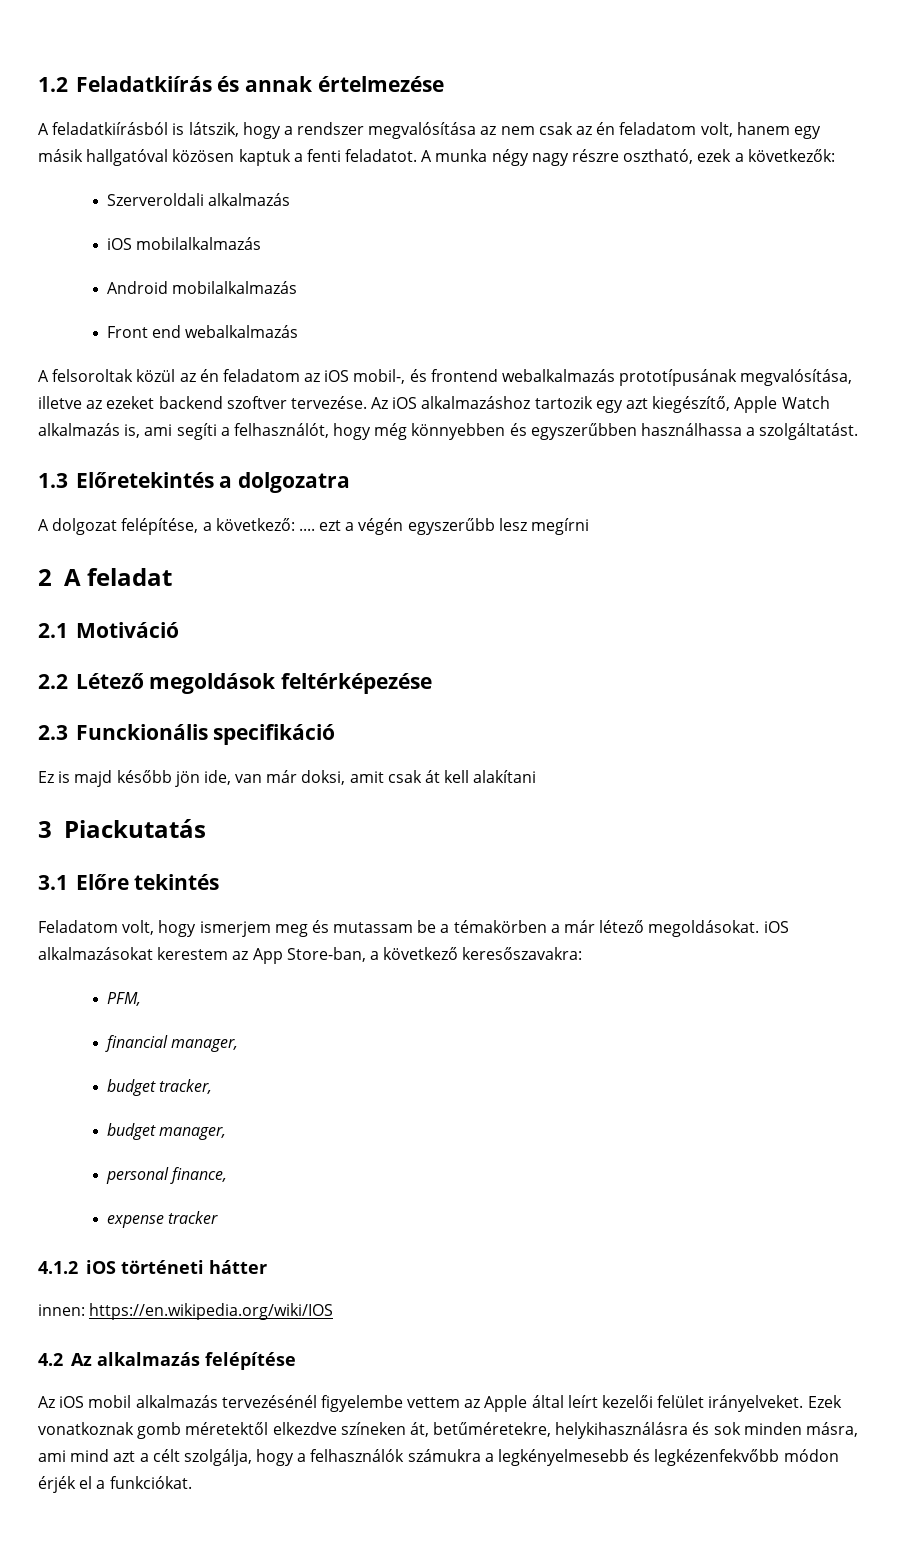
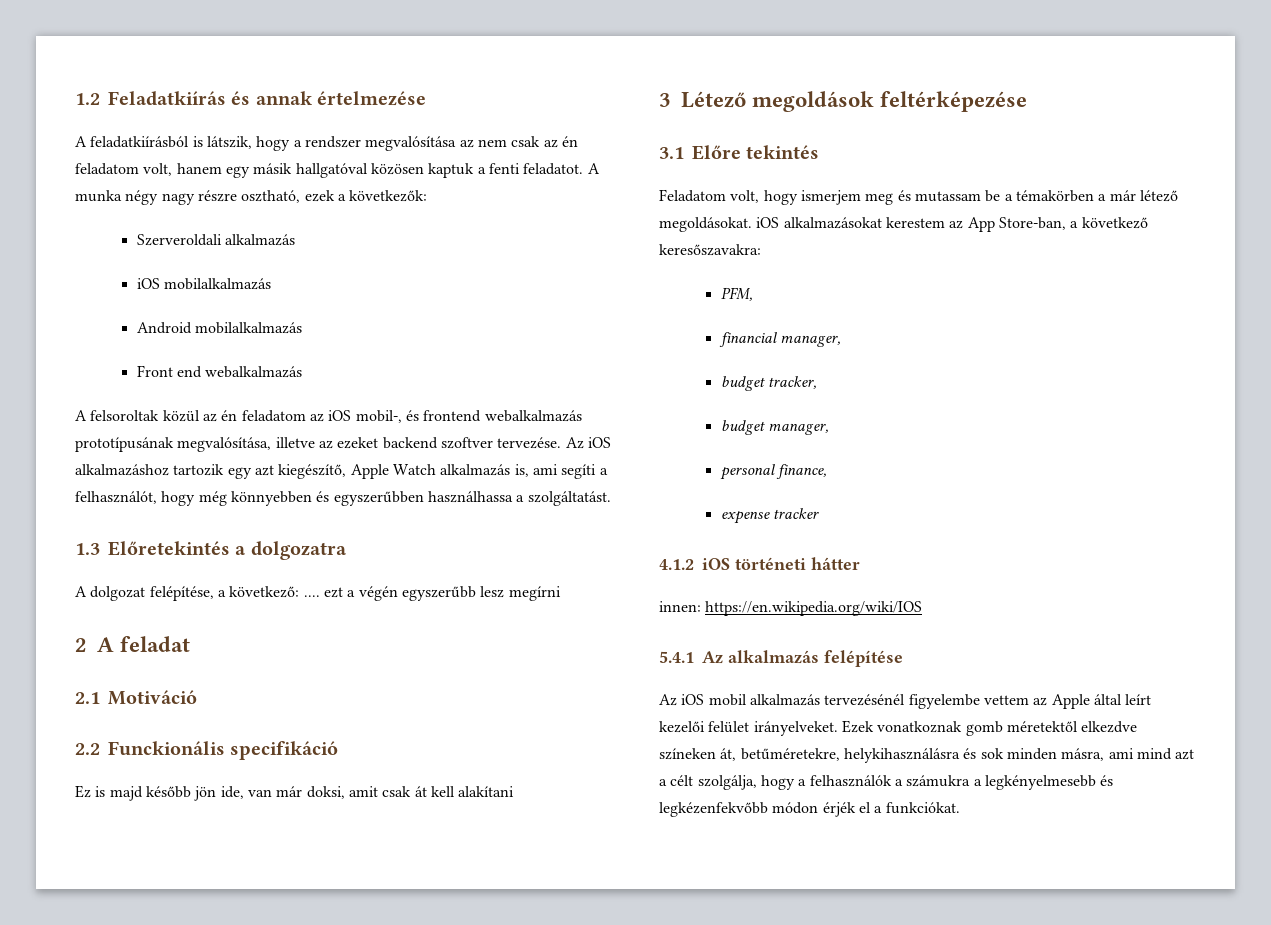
- 2.2 Létező megoldások feltérképezése
- 2.3 Funckionális specifikáció
+ 2.2 Funckionális specifikáció
- 3 Piackutatás
+ 3 Létező megoldások feltérképezése
- 4.2 Az alkalmazás felépítése
+ 5.4.1 Az alkalmazás felépítése
- Ezek vonatkoznak gomb méretektől elkezdve színeken át, betűméretekre, helykihasználásra és sok minden másra, ami mind azt a célt szolgálja, hogy a felhasználók számukra a legkényelmesebb és legkézenfekvőbb módon érjék el a funkciókat.
+ Ezek vonatkoznak gomb méretektől elkezdve színeken át, betűméretekre, helykihasználásra és sok minden másra, ami mind azt a célt szolgálja, hogy a felhasználók a számukra a legkényelmesebb és legkézenfekvőbb módon érjék el a funkciókat.

